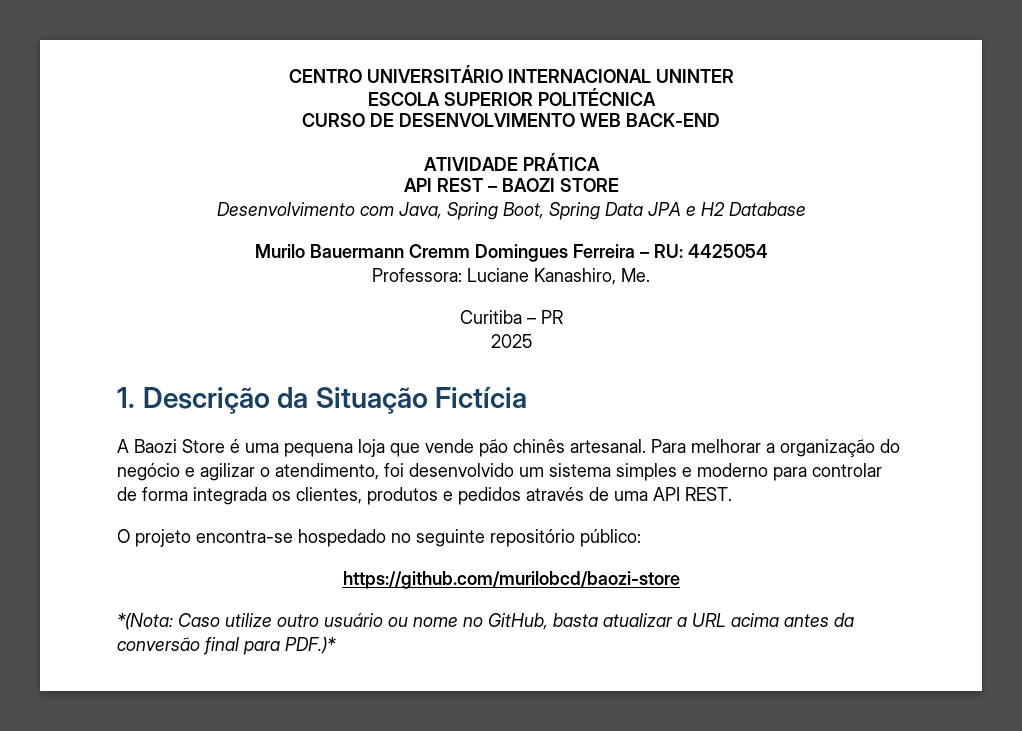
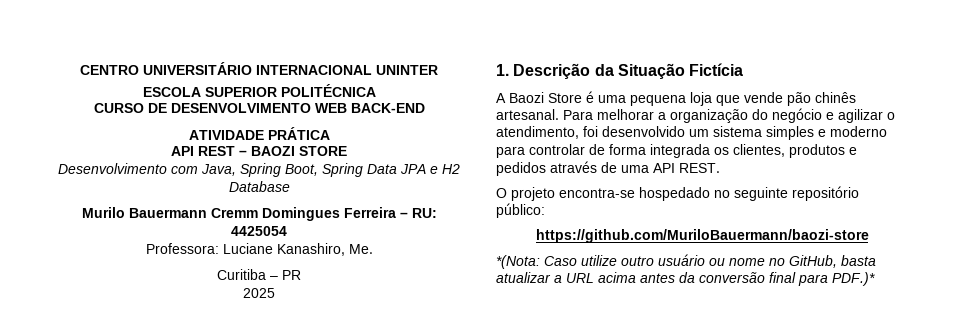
- https://github.com/murilobcd/baozi-store
+ https://github.com/MuriloBauermann/baozi-store

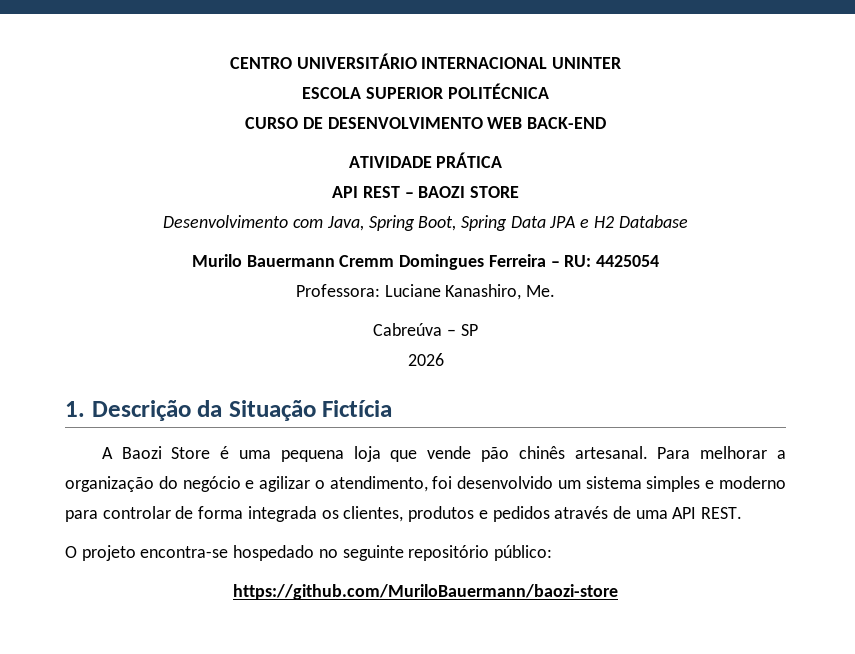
- Curitiba – PR
- 2025
+ Cabreúva – SP
+ 2026
- *(Nota: Caso utilize outro usuário ou nome no GitHub, basta atualizar a URL acima antes da conversão final para PDF.)*

